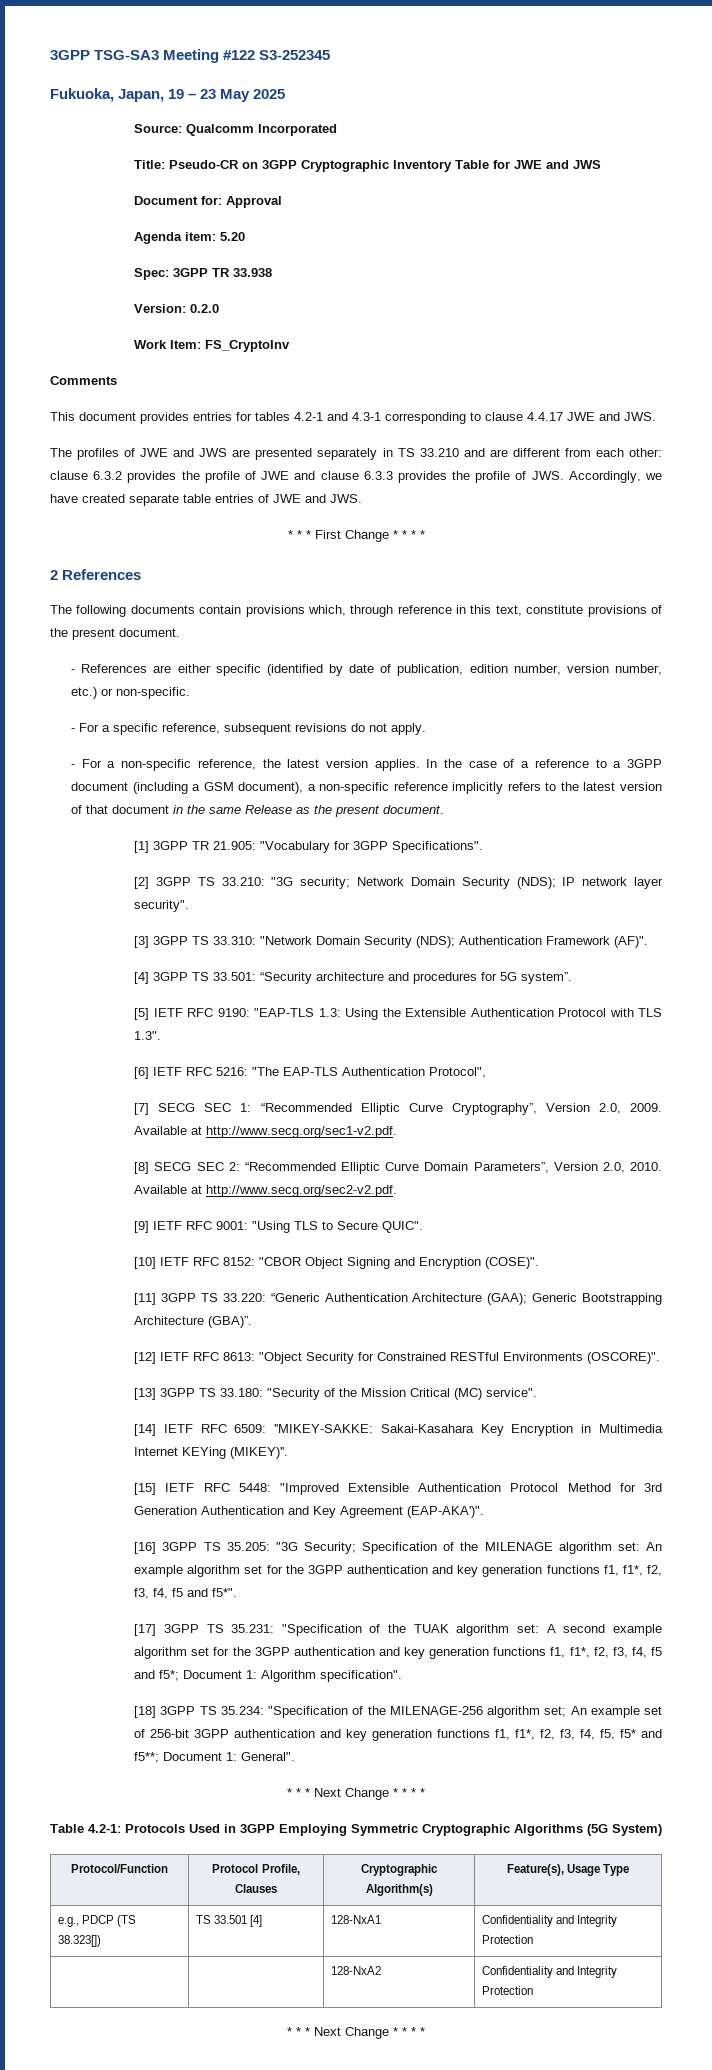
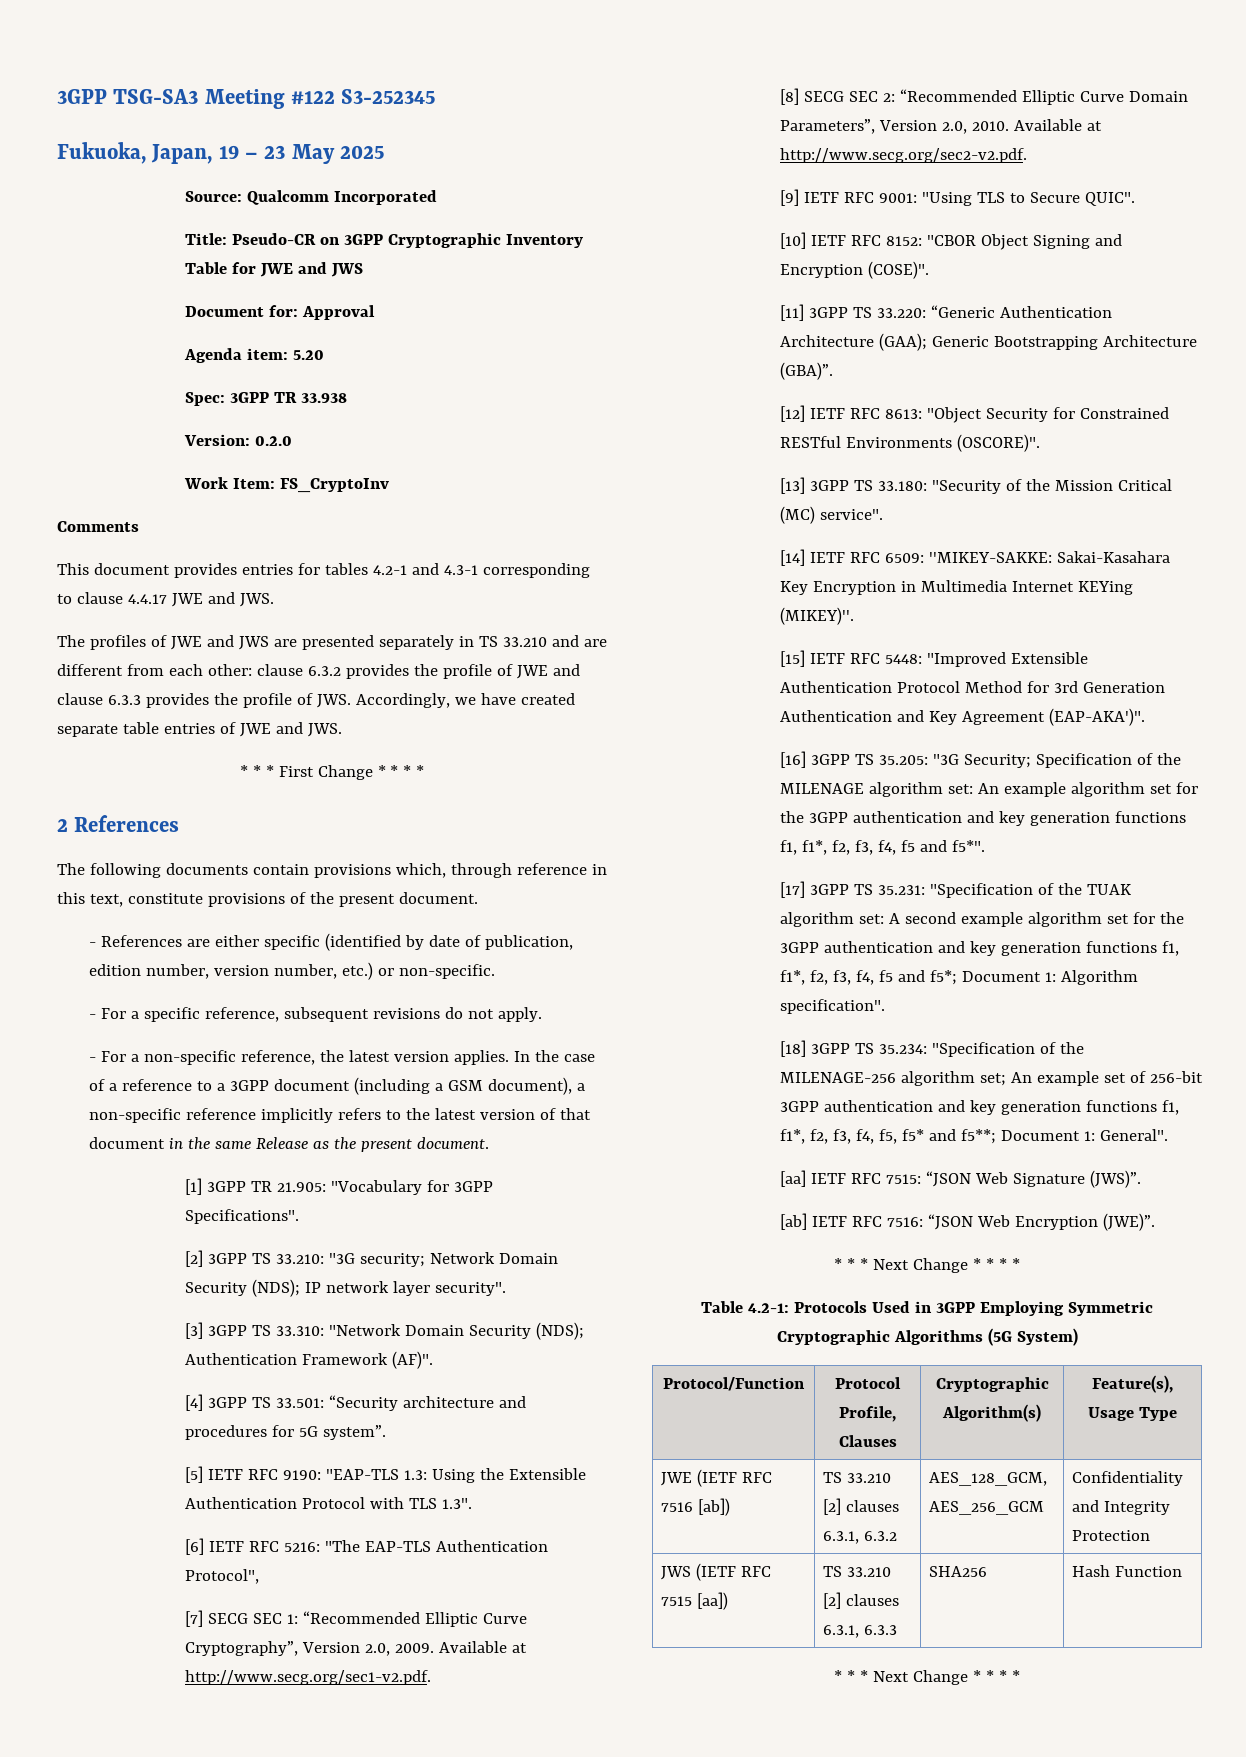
+ [aa] IETF RFC 7515: “JSON Web Signature (JWS)”.
+ [ab] IETF RFC 7516: “JSON Web Encryption (JWE)”.
- e.g., PDCP (TS 38.323[]) | TS 33.501 [4] | 128-NxA1 | Confidentiality and Integrity Protection
- | | 128-NxA2 | Confidentiality and Integrity Protection
+ JWE (IETF RFC 7516 [ab]) | TS 33.210 [2] clauses 6.3.1, 6.3.2 | AES_128_GCM, AES_256_GCM | Confidentiality and Integrity Protection
+ JWS (IETF RFC 7515 [aa]) | TS 33.210 [2] clauses 6.3.1, 6.3.3 | SHA256 | Hash Function

